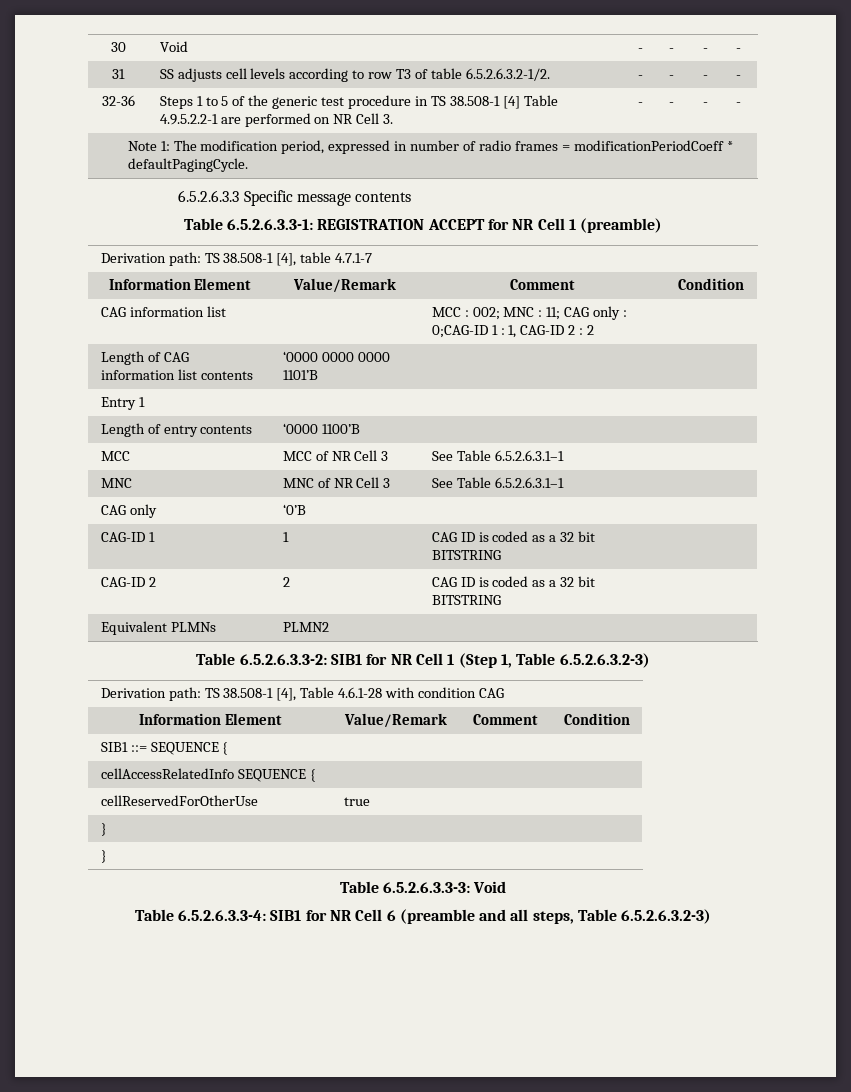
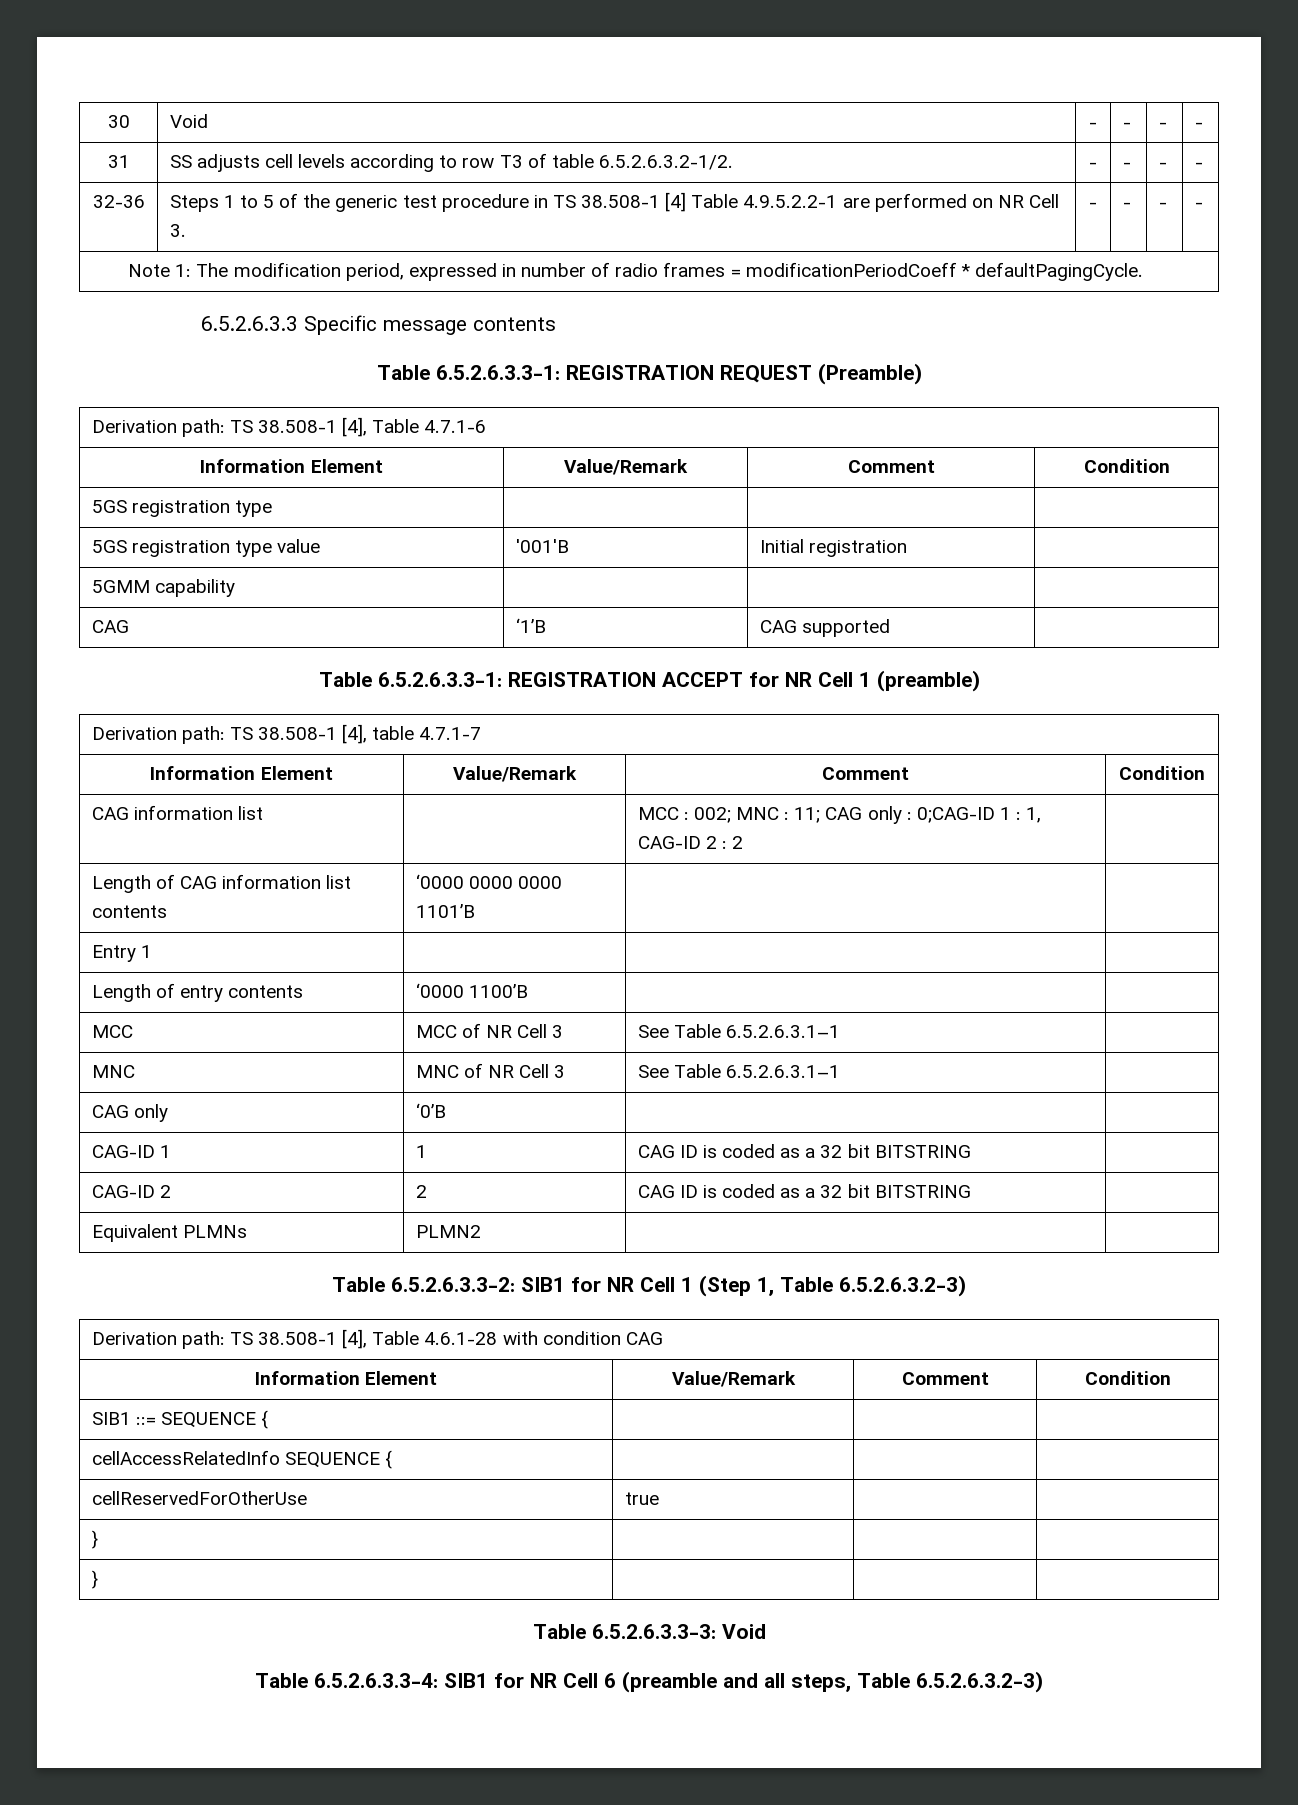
+ Table 6.5.2.6.3.3-1: REGISTRATION REQUEST (Preamble)
+ Derivation path: TS 38.508-1 [4], Table 4.7.1-6
+ Information Element | Value/Remark | Comment | Condition
+ 5GS registration type | | |
+ 5GS registration type value | '001'B | Initial registration |
+ 5GMM capability | | |
+ CAG | ‘1’B | CAG supported |

